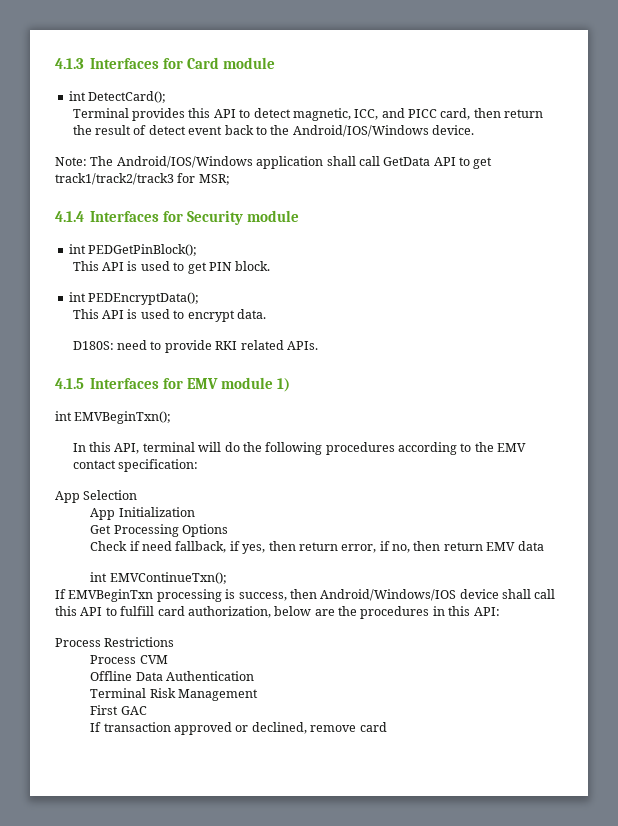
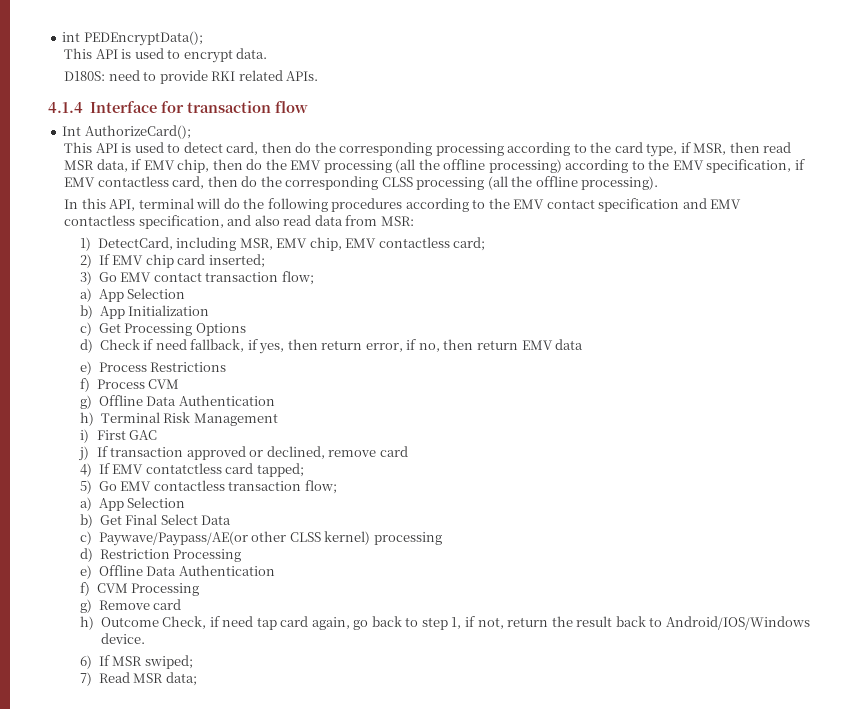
- 4.1.3 Interfaces for Card module
- int DetectCard();
- Terminal provides this API to detect magnetic, ICC, and PICC card, then return the result of detect event back to the Android/IOS/Windows device.
- Note: The Android/IOS/Windows application shall call GetData API to get track1/track2/track3 for MSR;
- 4.1.4 Interfaces for Security module
- int PEDGetPinBlock();
- This API is used to get PIN block.
- 4.1.5 Interfaces for EMV module 1)
- int EMVBeginTxn();
+ 4.1.4 Interface for transaction flow
+ Int AuthorizeCard();
+ This API is used to detect card, then do the corresponding processing according to the card type, if MSR, then read MSR data, if EMV chip, then do the EMV processing (all the offline processing) according to the EMV specification, if EMV contactless card, then do the corresponding CLSS processing (all the offline processing).
- In this API, terminal will do the following procedures according to the EMV contact specification:
- App Selection
- App Initialization
+ In this API, terminal will do the following procedures according to the EMV contact specification and EMV contactless specification, and also read data from MSR:
+ 1) DetectCard, including MSR, EMV chip, EMV contactless card;
+ 2) If EMV chip card inserted;
+ 3) Go EMV contact transaction flow;
+ a) App Selection
+ b) App Initialization
- Get Processing Options
+ c) Get Processing Options
- Check if need fallback, if yes, then return error, if no, then return EMV data
+ d) Check if need fallback, if yes, then return error, if no, then return EMV data
- int EMVContinueTxn();
- If EMVBeginTxn processing is success, then Android/Windows/IOS device shall call this API to fulfill card authorization, below are the procedures in this API:
- Process Restrictions
+ e) Process Restrictions
- Process CVM
+ f) Process CVM
- Offline Data Authentication
- Terminal Risk Management
+ g) Offline Data Authentication
+ h) Terminal Risk Management
- First GAC
+ i) First GAC
- If transaction approved or declined, remove card
+ j) If transaction approved or declined, remove card
+ 4) If EMV contatctless card tapped;
+ 5) Go EMV contactless transaction flow;
+ a) App Selection
+ b) Get Final Select Data
+ c) Paywave/Paypass/AE(or other CLSS kernel) processing
+ d) Restriction Processing
+ e) Offline Data Authentication
+ f) CVM Processing
+ g) Remove card
+ h) Outcome Check, if need tap card again, go back to step 1, if not, return the result back to Android/IOS/Windows device.
+ 6) If MSR swiped;
+ 7) Read MSR data;

